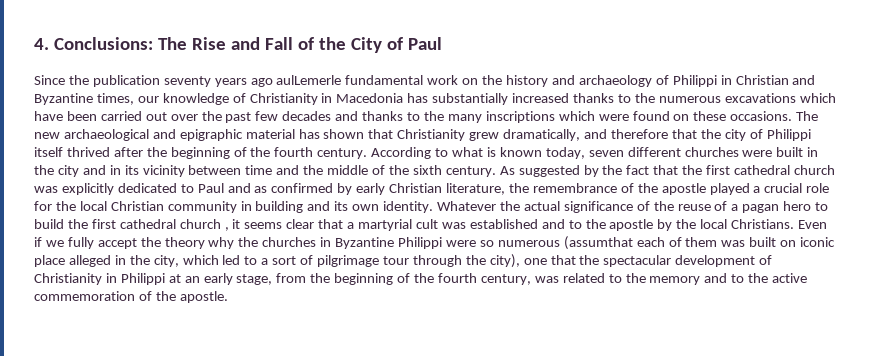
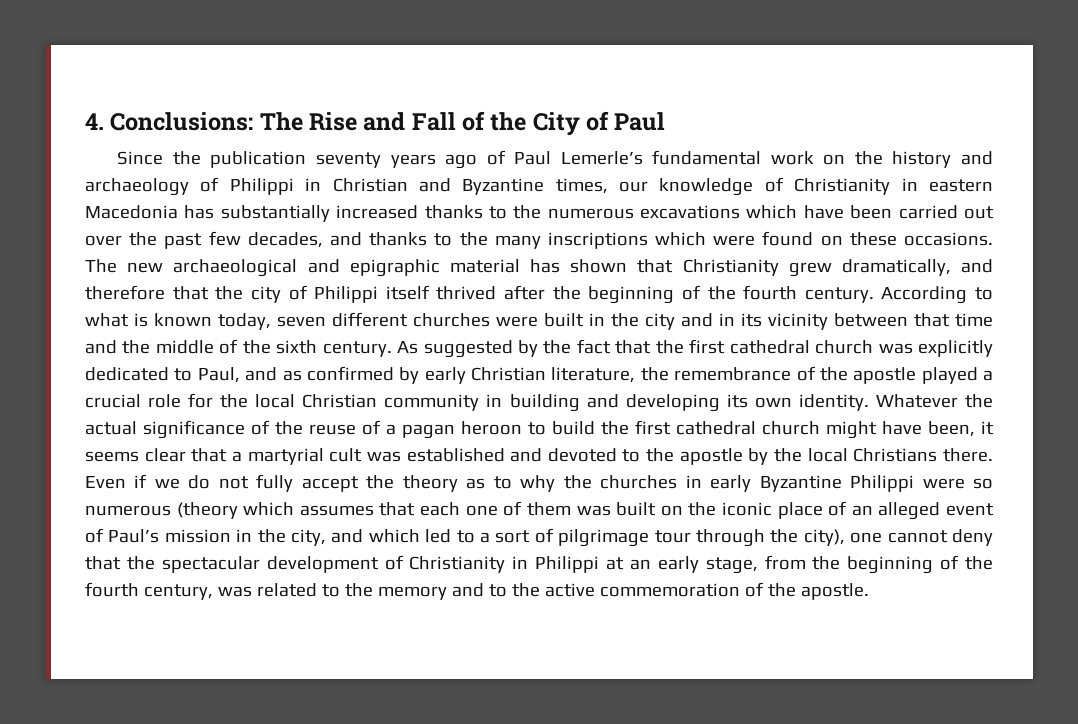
- Since the publication seventy years ago aulLemerle fundamental work on the history and archaeology of Philippi in Christian and Byzantine times, our knowledge of Christianity in Macedonia has substantially increased thanks to the numerous excavations which have been carried out over the past few decades and thanks to the many inscriptions which were found on these occasions.
+ Since the publication seventy years ago of Paul Lemerle’s fundamental work on the history and archaeology of Philippi in Christian and Byzantine times, our knowledge of Christianity in eastern Macedonia has substantially increased thanks to the numerous excavations which have been carried out over the past few decades, and thanks to the many inscriptions which were found on these occasions.
- According to what is known today, seven different churches were built in the city and in its vicinity between time and the middle of the sixth century.
+ According to what is known today, seven different churches were built in the city and in its vicinity between that time and the middle of the sixth century.
- As suggested by the fact that the first cathedral church was explicitly dedicated to Paul and as confirmed by early Christian literature, the remembrance of the apostle played a crucial role for the local Christian community in building and its own identity.
+ As suggested by the fact that the first cathedral church was explicitly dedicated to Paul, and as confirmed by early Christian literature, the remembrance of the apostle played a crucial role for the local Christian community in building and developing its own identity.
- Whatever the actual significance of the reuse of a pagan hero to build the first cathedral church , it seems clear that a martyrial cult was established and to the apostle by the local Christians.
+ Whatever the actual significance of the reuse of a pagan heroon to build the first cathedral church might have been, it seems clear that a martyrial cult was established and devoted to the apostle by the local Christians there.
- Even if we fully accept the theory why the churches in Byzantine Philippi were so numerous (assumthat each of them was built on iconic place alleged in the city, which led to a sort of pilgrimage tour through the city), one that the spectacular development of Christianity in Philippi at an early stage, from the beginning of the fourth century, was related to the memory and to the active commemoration of the apostle.
+ Even if we do not fully accept the theory as to why the churches in early Byzantine Philippi were so numerous (theory which assumes that each one of them was built on the iconic place of an alleged event of Paul’s mission in the city, and which led to a sort of pilgrimage tour through the city), one cannot deny that the spectacular development of Christianity in Philippi at an early stage, from the beginning of the fourth century, was related to the memory and to the active commemoration of the apostle.

